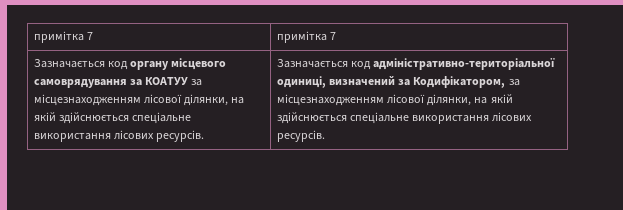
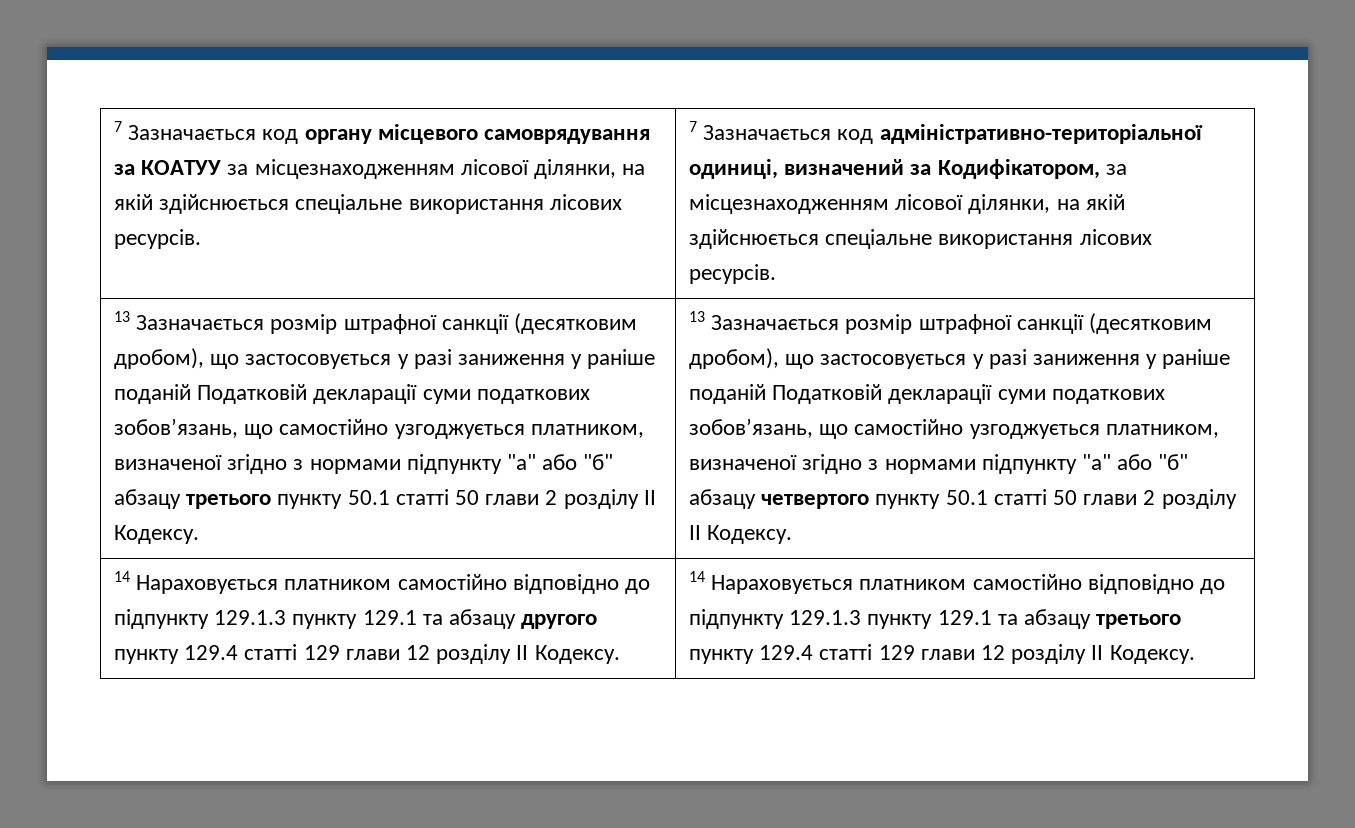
- примітка 7 | примітка 7
- Зазначається код органу місцевого самоврядування за КОАТУУ за місцезнаходженням лісової ділянки, на якій здійснюється спеціальне використання лісових ресурсів. | Зазначається код адміністративно-територіальної одиниці, визначений за Кодифікатором, за місцезнаходженням лісової ділянки, на якій здійснюється спеціальне використання лісових ресурсів.
+ 7 Зазначається код органу місцевого самоврядування за КОАТУУ за місцезнаходженням лісової ділянки, на якій здійснюється спеціальне використання лісових ресурсів. | 7 Зазначається код адміністративно-територіальної одиниці, визначений за Кодифікатором, за місцезнаходженням лісової ділянки, на якій здійснюється спеціальне використання лісових ресурсів.
+ 13 Зазначається розмір штрафної санкції (десятковим дробом), що застосовується у разі заниження у раніше поданій Податковій декларації суми податкових зобов’язань, що самостійно узгоджується платником, визначеної згідно з нормами підпункту "а" або "б" абзацу третього пункту 50.1 статті 50 глави 2 розділу ІІ Кодексу. | 13 Зазначається розмір штрафної санкції (десятковим дробом), що застосовується у разі заниження у раніше поданій Податковій декларації суми податкових зобов’язань, що самостійно узгоджується платником, визначеної згідно з нормами підпункту "а" або "б" абзацу четвертого пункту 50.1 статті 50 глави 2 розділу ІІ Кодексу.
+ 14 Нараховується платником самостійно відповідно до підпункту 129.1.3 пункту 129.1 та абзацу другого пункту 129.4 статті 129 глави 12 розділу ІІ Кодексу. | 14 Нараховується платником самостійно відповідно до підпункту 129.1.3 пункту 129.1 та абзацу третього пункту 129.4 статті 129 глави 12 розділу ІІ Кодексу.

